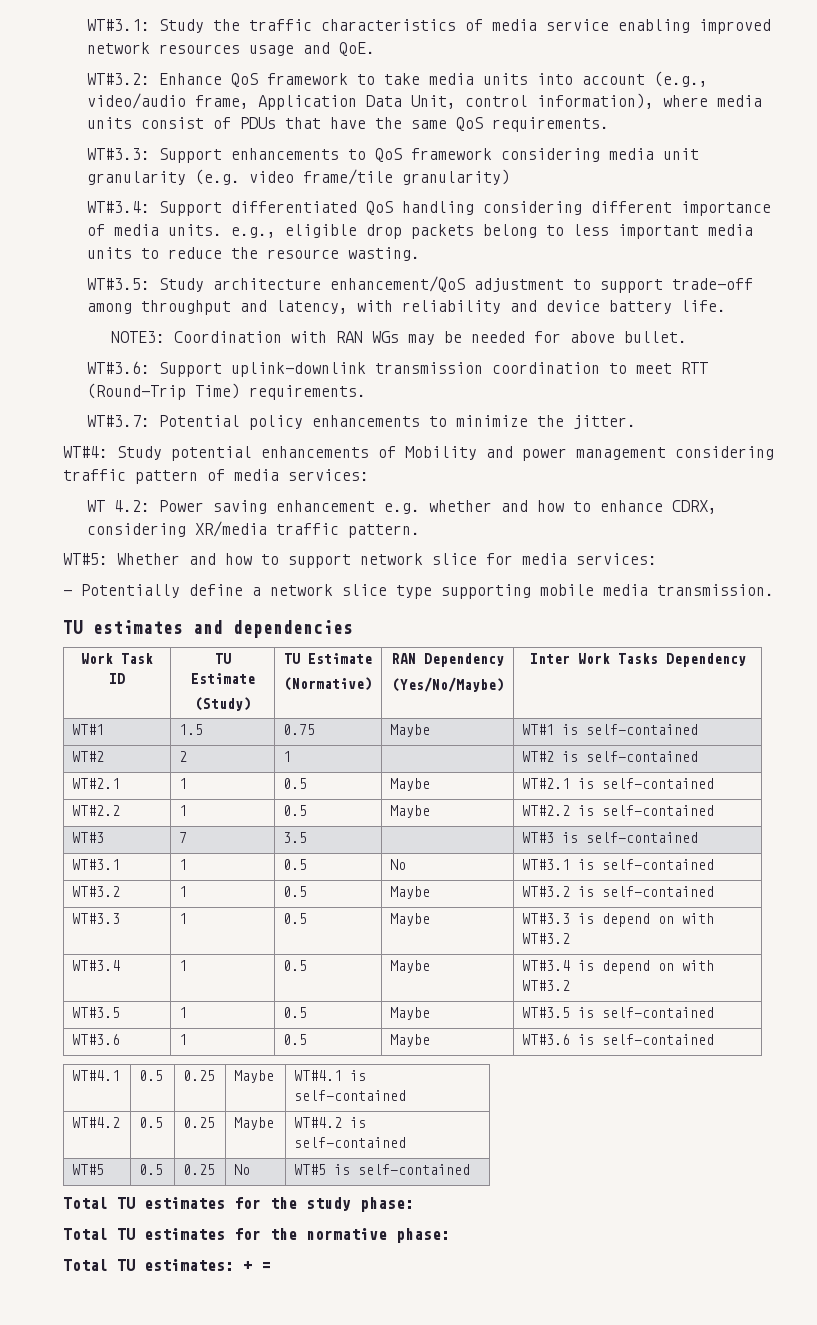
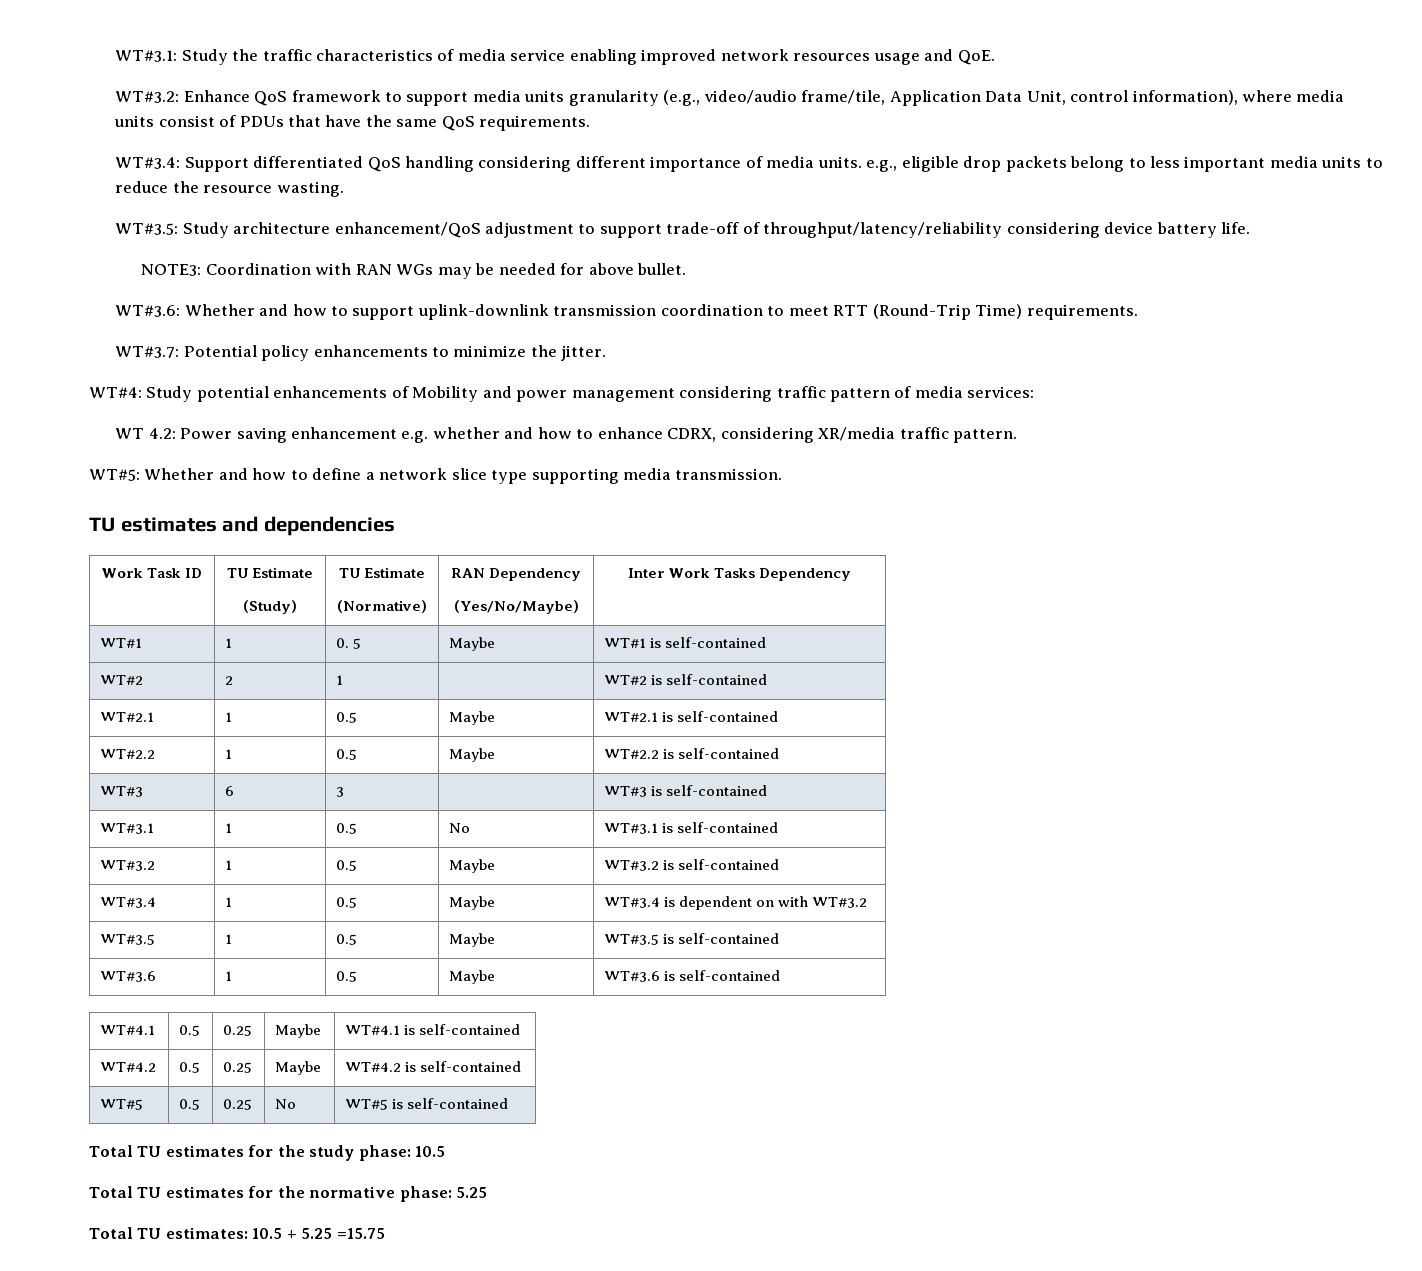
- WT#3.2: Enhance QoS framework to take media units into account (e.g., video/audio frame, Application Data Unit, control information), where media units consist of PDUs that have the same QoS requirements.
+ WT#3.2: Enhance QoS framework to support media units granularity (e.g., video/audio frame/tile, Application Data Unit, control information), where media units consist of PDUs that have the same QoS requirements.
- WT#3.3: Support enhancements to QoS framework considering media unit granularity (e.g. video frame/tile granularity)
- WT#3.5: Study architecture enhancement/QoS adjustment to support trade-off among throughput and latency, with reliability and device battery life.
+ WT#3.5: Study architecture enhancement/QoS adjustment to support trade-off of throughput/latency/reliability considering device battery life.
- WT#3.6: Support uplink-downlink transmission coordination to meet RTT (Round-Trip Time) requirements.
+ WT#3.6: Whether and how to support uplink-downlink transmission coordination to meet RTT (Round-Trip Time) requirements.
- WT#5: Whether and how to support network slice for media services:
- - Potentially define a network slice type supporting mobile media transmission.
+ WT#5: Whether and how to define a network slice type supporting media transmission.
- WT#1 | 1.5 | 0.75 | Maybe | WT#1 is self-contained
+ WT#1 | 1 | 0. 5 | Maybe | WT#1 is self-contained
- WT#3 | 7 | 3.5 | | WT#3 is self-contained
+ WT#3 | 6 | 3 | | WT#3 is self-contained
- WT#3.3 | 1 | 0.5 | Maybe | WT#3.3 is depend on with WT#3.2
- WT#3.4 | 1 | 0.5 | Maybe | WT#3.4 is depend on with WT#3.2
+ WT#3.4 | 1 | 0.5 | Maybe | WT#3.4 is dependent on with WT#3.2
- Total TU estimates for the study phase:
+ Total TU estimates for the study phase: 10.5
- Total TU estimates for the normative phase:
+ Total TU estimates for the normative phase: 5.25
- Total TU estimates: + =
+ Total TU estimates: 10.5 + 5.25 =15.75

